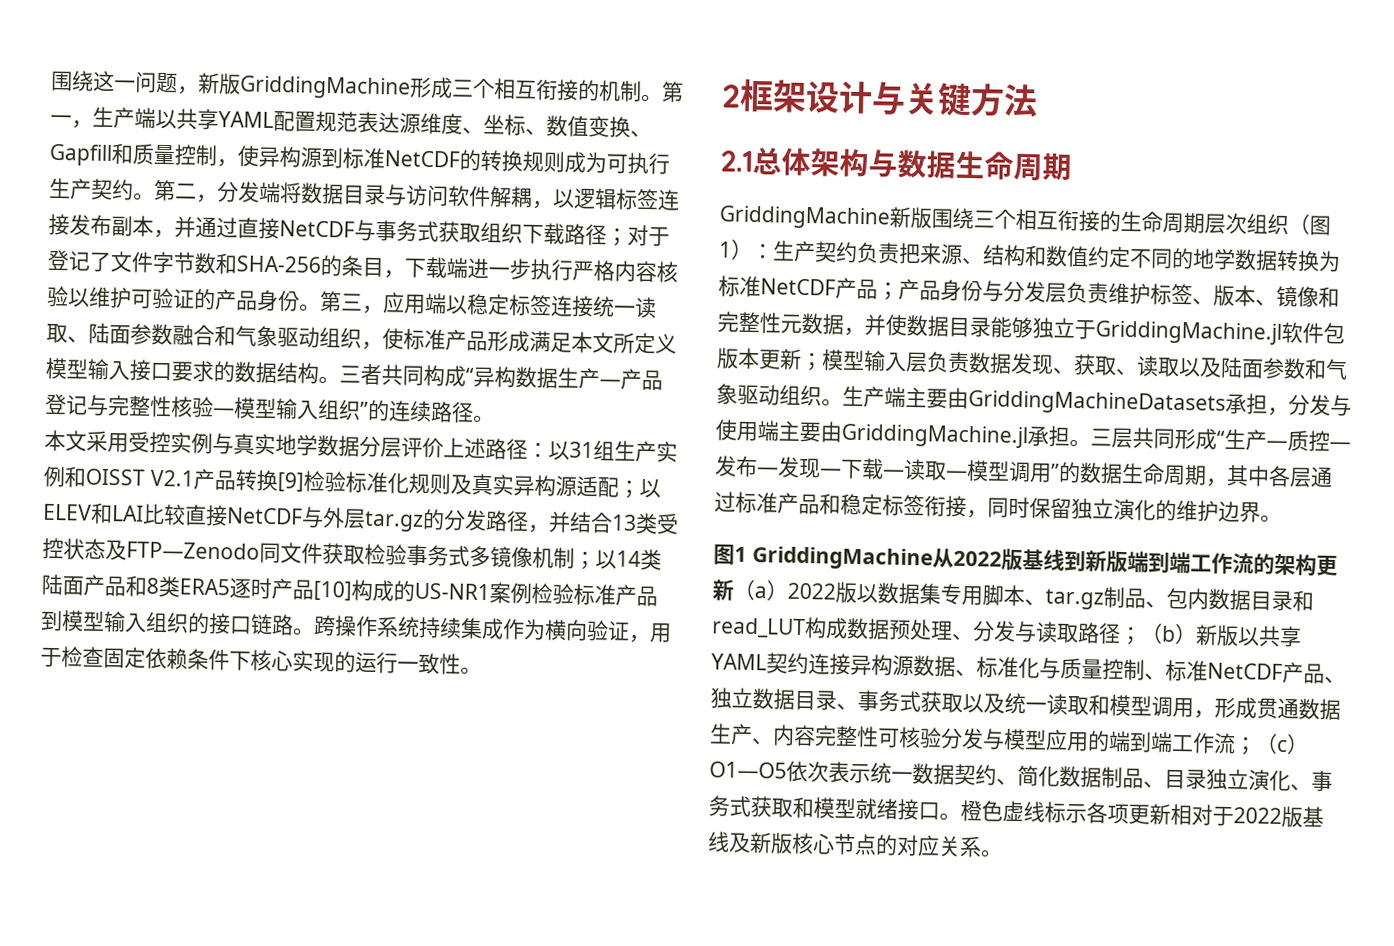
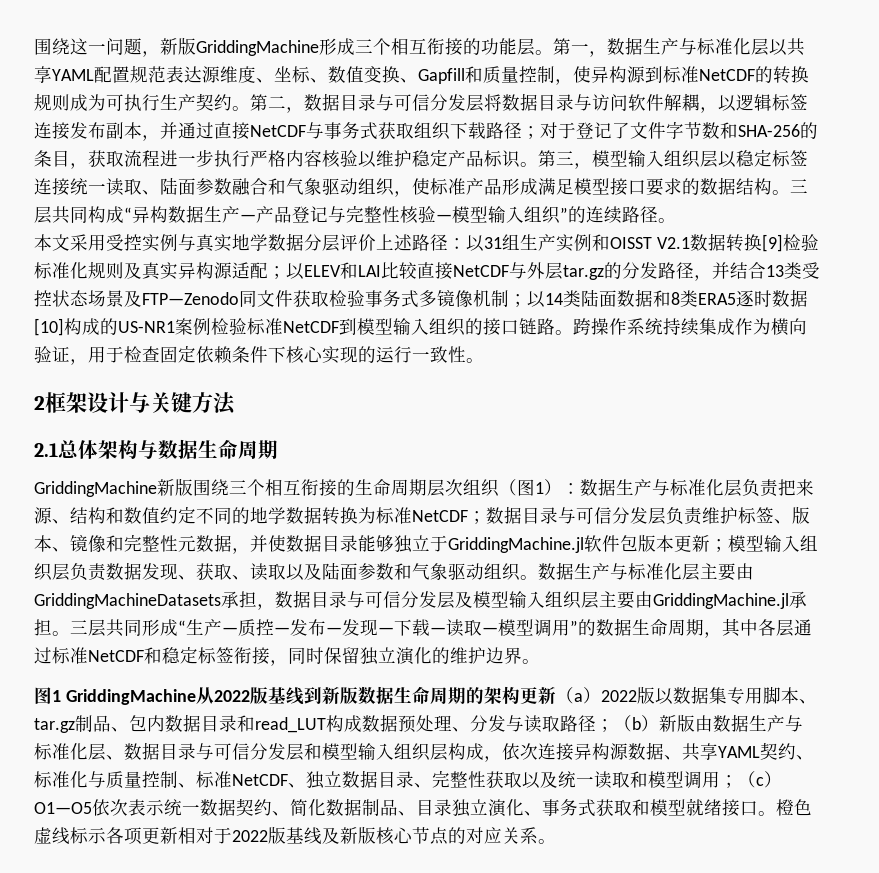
- 围绕这一问题，新版GriddingMachine形成三个相互衔接的机制。
+ 围绕这一问题，新版GriddingMachine形成三个相互衔接的功能层。
- 第一，生产端以共享YAML配置规范表达源维度、坐标、数值变换、Gapfill和质量控制，使异构源到标准NetCDF的转换规则成为可执行生产契约。
+ 第一，数据生产与标准化层以共享YAML配置规范表达源维度、坐标、数值变换、Gapfill和质量控制，使异构源到标准NetCDF的转换规则成为可执行生产契约。
- 第二，分发端将数据目录与访问软件解耦，以逻辑标签连接发布副本，并通过直接NetCDF与事务式获取组织下载路径；
+ 第二，数据目录与可信分发层将数据目录与访问软件解耦，以逻辑标签连接发布副本，并通过直接NetCDF与事务式获取组织下载路径；
- 对于登记了文件字节数和SHA-256的条目，下载端进一步执行严格内容核验以维护可验证的产品身份。第三，应用端以稳定标签连接统一读取、陆面参数融合和气象驱动组织，使标准产品形成满足本文所定义模型输入接口要求的数据结构。
+ 对于登记了文件字节数和SHA-256的条目，获取流程进一步执行严格内容核验以维护稳定产品标识。第三，模型输入组织层以稳定标签连接统一读取、陆面参数融合和气象驱动组织，使标准产品形成满足模型接口要求的数据结构。
- 三者共同构成“异构数据生产—产品登记与完整性核验—模型输入组织”的连续路径。
+ 三层共同构成“异构数据生产—产品登记与完整性核验—模型输入组织”的连续路径。
- 以31组生产实例和OISST V2.1产品转换[9]检验标准化规则及真实异构源适配；
+ 以31组生产实例和OISST V2.1数据转换[9]检验标准化规则及真实异构源适配；
- 以ELEV和LAI比较直接NetCDF与外层tar.gz的分发路径，并结合13类受控状态及FTP—Zenodo同文件获取检验事务式多镜像机制；
+ 以ELEV和LAI比较直接NetCDF与外层tar.gz的分发路径，并结合13类受控状态场景及FTP—Zenodo同文件获取检验事务式多镜像机制；
- 以14类陆面产品和8类ERA5逐时产品[10]构成的US-NR1案例检验标准产品到模型输入组织的接口链路。
+ 以14类陆面数据和8类ERA5逐时数据[10]构成的US-NR1案例检验标准NetCDF到模型输入组织的接口链路。
- 生产契约负责把来源、结构和数值约定不同的地学数据转换为标准NetCDF产品；产品身份与分发层负责维护标签、版本、镜像和完整性元数据，并使数据目录能够独立于GriddingMachine.jl软件包版本更新；
+ 数据生产与标准化层负责把来源、结构和数值约定不同的地学数据转换为标准NetCDF；数据目录与可信分发层负责维护标签、版本、镜像和完整性元数据，并使数据目录能够独立于GriddingMachine.jl软件包版本更新；
- 模型输入层负责数据发现、获取、读取以及陆面参数和气象驱动组织。
+ 模型输入组织层负责数据发现、获取、读取以及陆面参数和气象驱动组织。
- 生产端主要由GriddingMachineDatasets承担，分发与使用端主要由GriddingMachine.jl承担。
+ 数据生产与标准化层主要由GriddingMachineDatasets承担，数据目录与可信分发层及模型输入组织层主要由GriddingMachine.jl承担。
- 三层共同形成“生产—质控—发布—发现—下载—读取—模型调用”的数据生命周期，其中各层通过标准产品和稳定标签衔接，同时保留独立演化的维护边界。
+ 三层共同形成“生产—质控—发布—发现—下载—读取—模型调用”的数据生命周期，其中各层通过标准NetCDF和稳定标签衔接，同时保留独立演化的维护边界。
- 图1 GriddingMachine从2022版基线到新版端到端工作流的架构更新（a）2022版以数据集专用脚本、tar.gz制品、包内数据目录和read_LUT构成数据预处理、分发与读取路径；
+ 图1 GriddingMachine从2022版基线到新版数据生命周期的架构更新（a）2022版以数据集专用脚本、tar.gz制品、包内数据目录和read_LUT构成数据预处理、分发与读取路径；
- （b）新版以共享YAML契约连接异构源数据、标准化与质量控制、标准NetCDF产品、独立数据目录、事务式获取以及统一读取和模型调用，形成贯通数据生产、内容完整性可核验分发与模型应用的端到端工作流；
+ （b）新版由数据生产与标准化层、数据目录与可信分发层和模型输入组织层构成，依次连接异构源数据、共享YAML契约、标准化与质量控制、标准NetCDF、独立数据目录、完整性获取以及统一读取和模型调用；

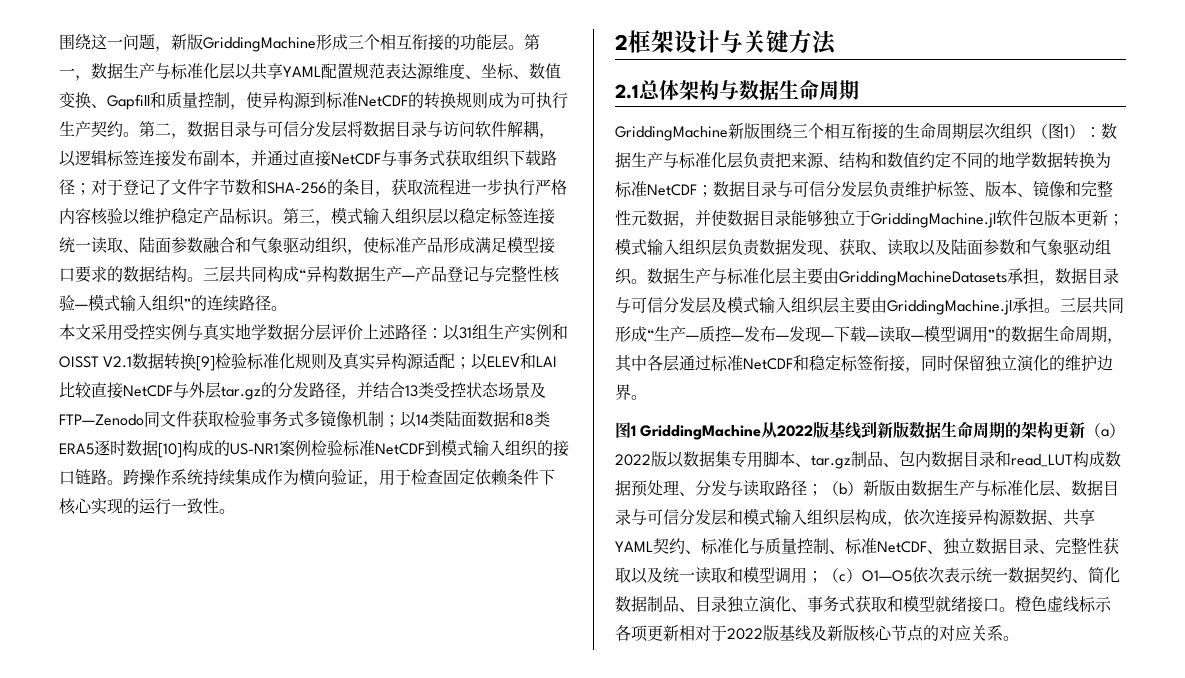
- 第三，模型输入组织层以稳定标签连接统一读取、陆面参数融合和气象驱动组织，使标准产品形成满足模型接口要求的数据结构。
+ 第三，模式输入组织层以稳定标签连接统一读取、陆面参数融合和气象驱动组织，使标准产品形成满足模型接口要求的数据结构。
- 三层共同构成“异构数据生产—产品登记与完整性核验—模型输入组织”的连续路径。
+ 三层共同构成“异构数据生产—产品登记与完整性核验—模式输入组织”的连续路径。
- 以14类陆面数据和8类ERA5逐时数据[10]构成的US-NR1案例检验标准NetCDF到模型输入组织的接口链路。
+ 以14类陆面数据和8类ERA5逐时数据[10]构成的US-NR1案例检验标准NetCDF到模式输入组织的接口链路。
- 模型输入组织层负责数据发现、获取、读取以及陆面参数和气象驱动组织。
+ 模式输入组织层负责数据发现、获取、读取以及陆面参数和气象驱动组织。
- 数据生产与标准化层主要由GriddingMachineDatasets承担，数据目录与可信分发层及模型输入组织层主要由GriddingMachine.jl承担。
+ 数据生产与标准化层主要由GriddingMachineDatasets承担，数据目录与可信分发层及模式输入组织层主要由GriddingMachine.jl承担。
- （b）新版由数据生产与标准化层、数据目录与可信分发层和模型输入组织层构成，依次连接异构源数据、共享YAML契约、标准化与质量控制、标准NetCDF、独立数据目录、完整性获取以及统一读取和模型调用；
+ （b）新版由数据生产与标准化层、数据目录与可信分发层和模式输入组织层构成，依次连接异构源数据、共享YAML契约、标准化与质量控制、标准NetCDF、独立数据目录、完整性获取以及统一读取和模型调用；

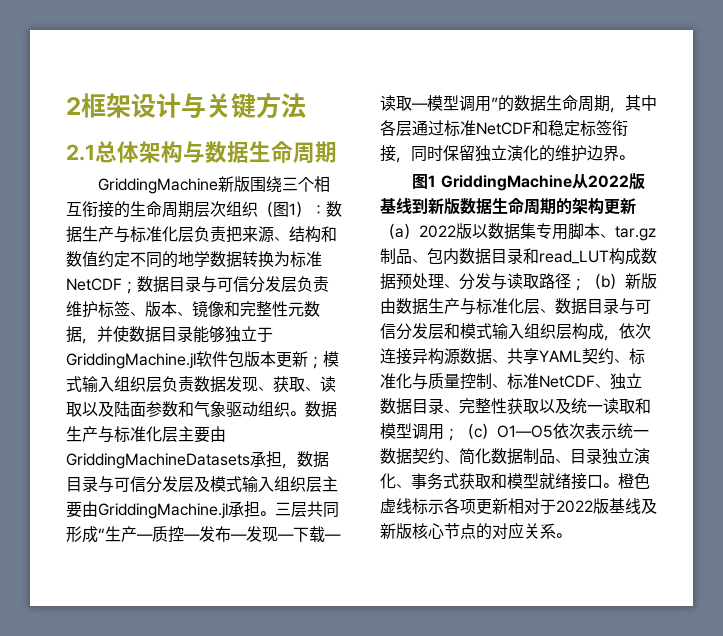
- 围绕这一问题，新版GriddingMachine形成三个相互衔接的功能层。第一，数据生产与标准化层以共享YAML配置规范表达源维度、坐标、数值变换、Gapfill和质量控制，使异构源到标准NetCDF的转换规则成为可执行生产契约。第二，数据目录与可信分发层将数据目录与访问软件解耦，以逻辑标签连接发布副本，并通过直接NetCDF与事务式获取组织下载路径；对于登记了文件字节数和SHA-256的条目，获取流程进一步执行严格内容核验以维护稳定产品标识。第三，模式输入组织层以稳定标签连接统一读取、陆面参数融合和气象驱动组织，使标准产品形成满足模型接口要求的数据结构。三层共同构成“异构数据生产—产品登记与完整性核验—模式输入组织”的连续路径。
- 本文采用受控实例与真实地学数据分层评价上述路径：以31组生产实例和OISST V2.1数据转换[9]检验标准化规则及真实异构源适配；以ELEV和LAI比较直接NetCDF与外层tar.gz的分发路径，并结合13类受控状态场景及FTP—Zenodo同文件获取检验事务式多镜像机制；以14类陆面数据和8类ERA5逐时数据[10]构成的US-NR1案例检验标准NetCDF到模式输入组织的接口链路。跨操作系统持续集成作为横向验证，用于检查固定依赖条件下核心实现的运行一致性。

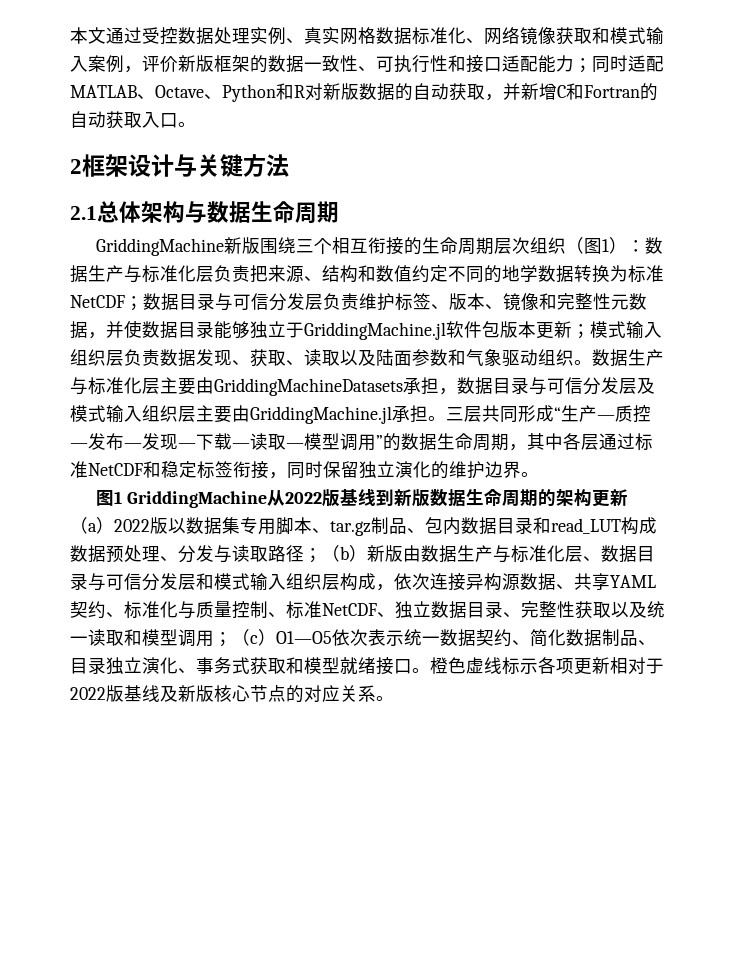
+ 本文通过受控数据处理实例、真实网格数据标准化、网络镜像获取和模式输入案例，评价新版框架的数据一致性、可执行性和接口适配能力；同时适配MATLAB、Octave、Python和R对新版数据的自动获取，并新增C和Fortran的自动获取入口。

